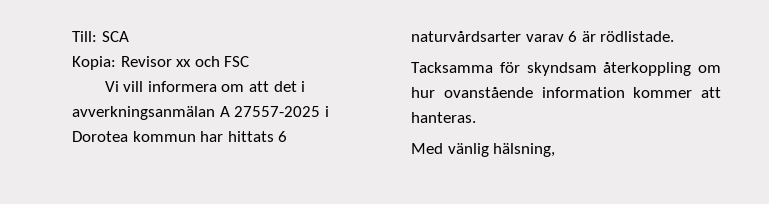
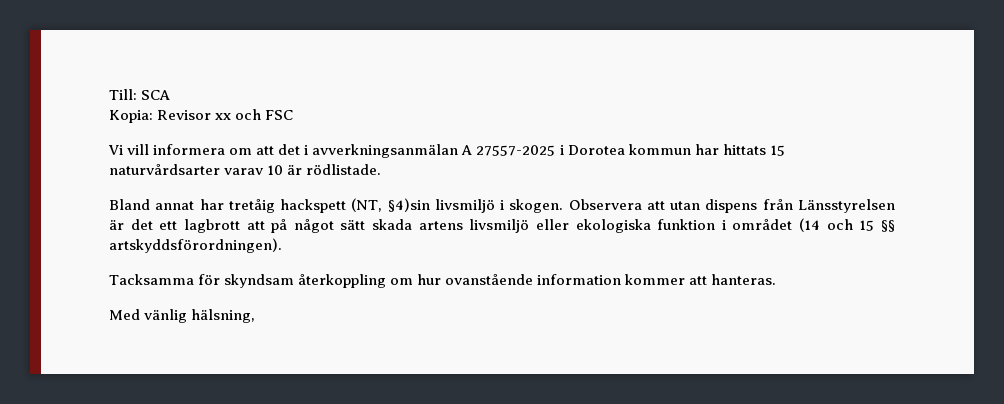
- Vi vill informera om att det i avverkningsanmälan A 27557-2025 i Dorotea kommun har hittats 6 naturvårdsarter varav 6 är rödlistade.
+ Vi vill informera om att det i avverkningsanmälan A 27557-2025 i Dorotea kommun har hittats 15 naturvårdsarter varav 10 är rödlistade.
+ Bland annat har tretåig hackspett (NT, §4)sin livsmiljö i skogen. Observera att utan dispens från Länsstyrelsen är det ett lagbrott att på något sätt skada artens livsmiljö eller ekologiska funktion i området (14 och 15 §§ artskyddsförordningen).

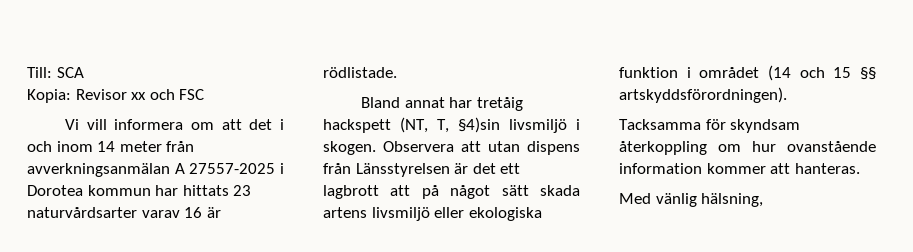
- Vi vill informera om att det i avverkningsanmälan A 27557-2025 i Dorotea kommun har hittats 15 naturvårdsarter varav 10 är rödlistade.
+ Vi vill informera om att det i och inom 14 meter från avverkningsanmälan A 27557-2025 i Dorotea kommun har hittats 23 naturvårdsarter varav 16 är rödlistade.
- Bland annat har tretåig hackspett (NT, §4)sin livsmiljö i skogen.
+ Bland annat har tretåig hackspett (NT, T, §4)sin livsmiljö i skogen.

